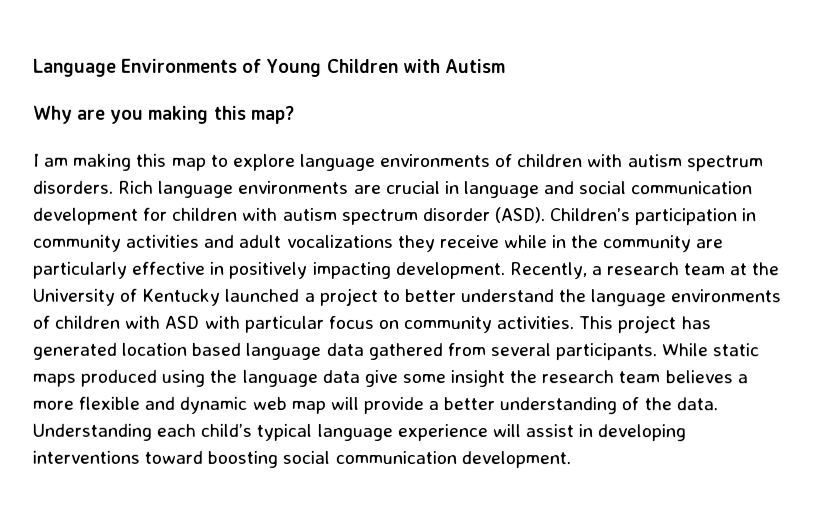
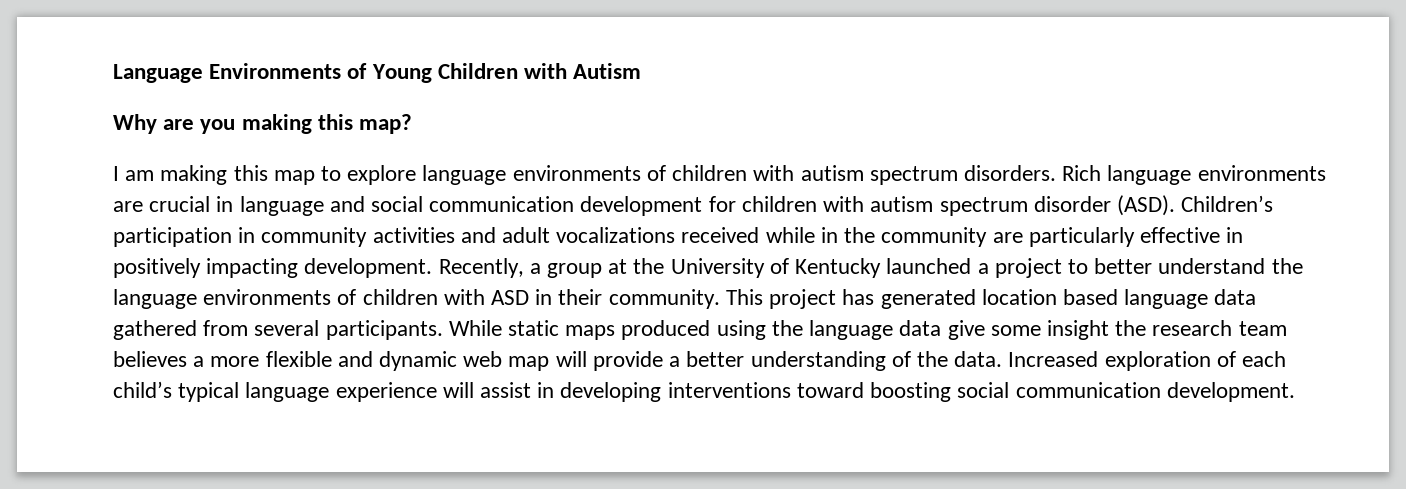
- Children’s participation in community activities and adult vocalizations they receive while in the community are particularly effective in positively impacting development.
+ Children’s participation in community activities and adult vocalizations received while in the community are particularly effective in positively impacting development.
- Recently, a research team at the University of Kentucky launched a project to better understand the language environments of children with ASD with particular focus on community activities.
+ Recently, a group at the University of Kentucky launched a project to better understand the language environments of children with ASD in their community.
- Understanding each child’s typical language experience will assist in developing interventions toward boosting social communication development.
+ Increased exploration of each child’s typical language experience will assist in developing interventions toward boosting social communication development.

